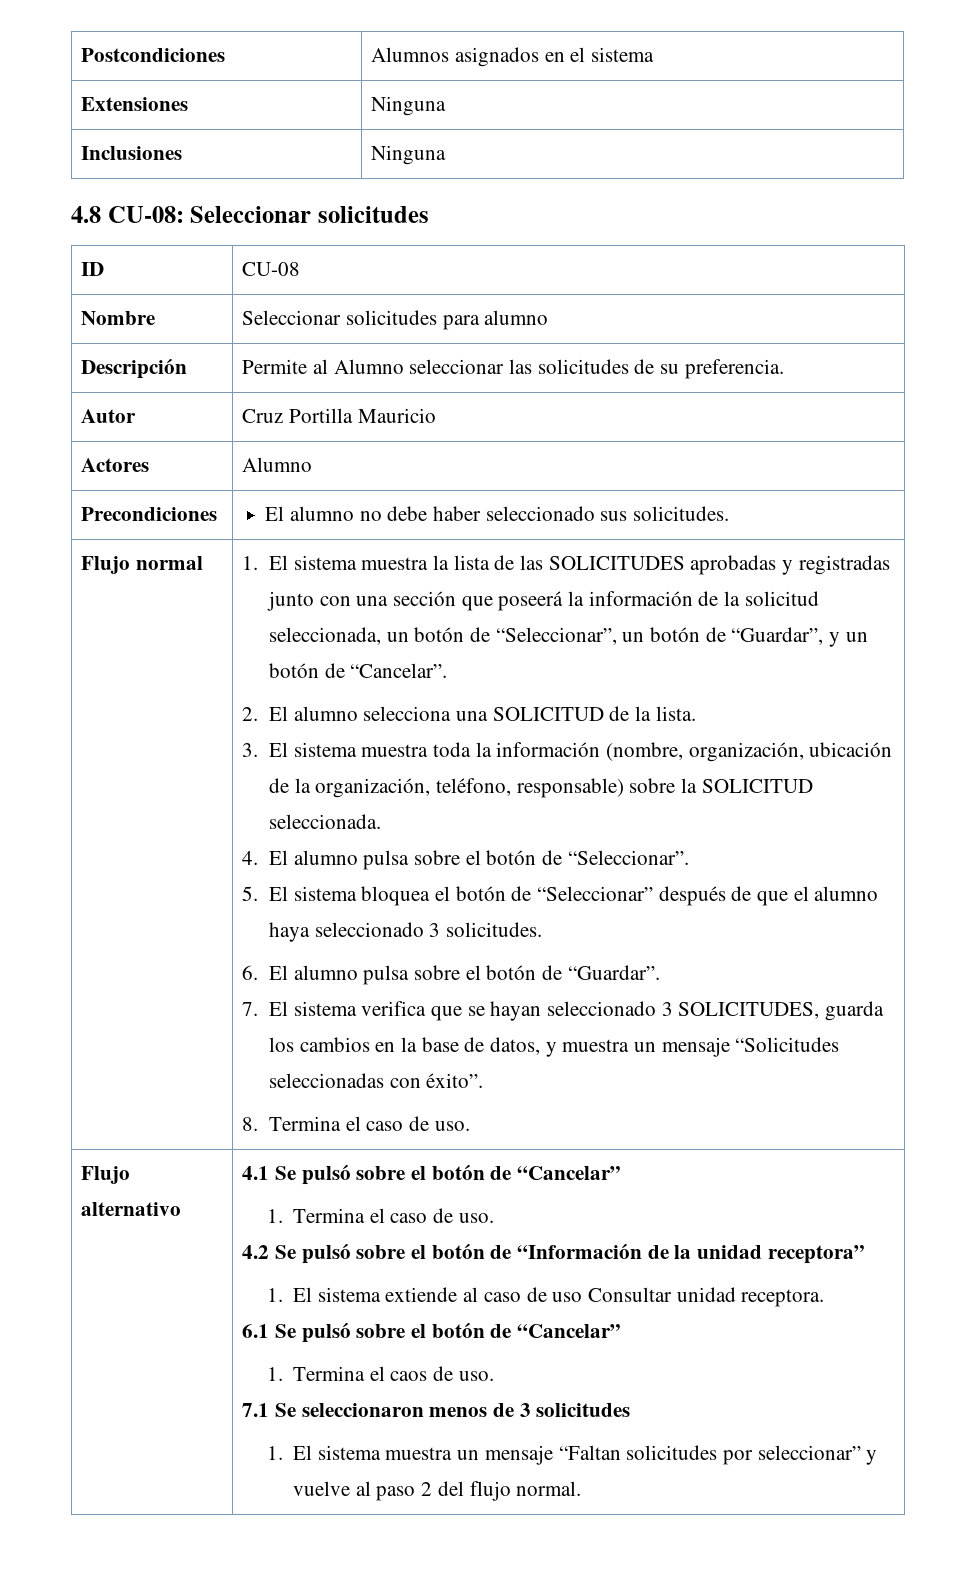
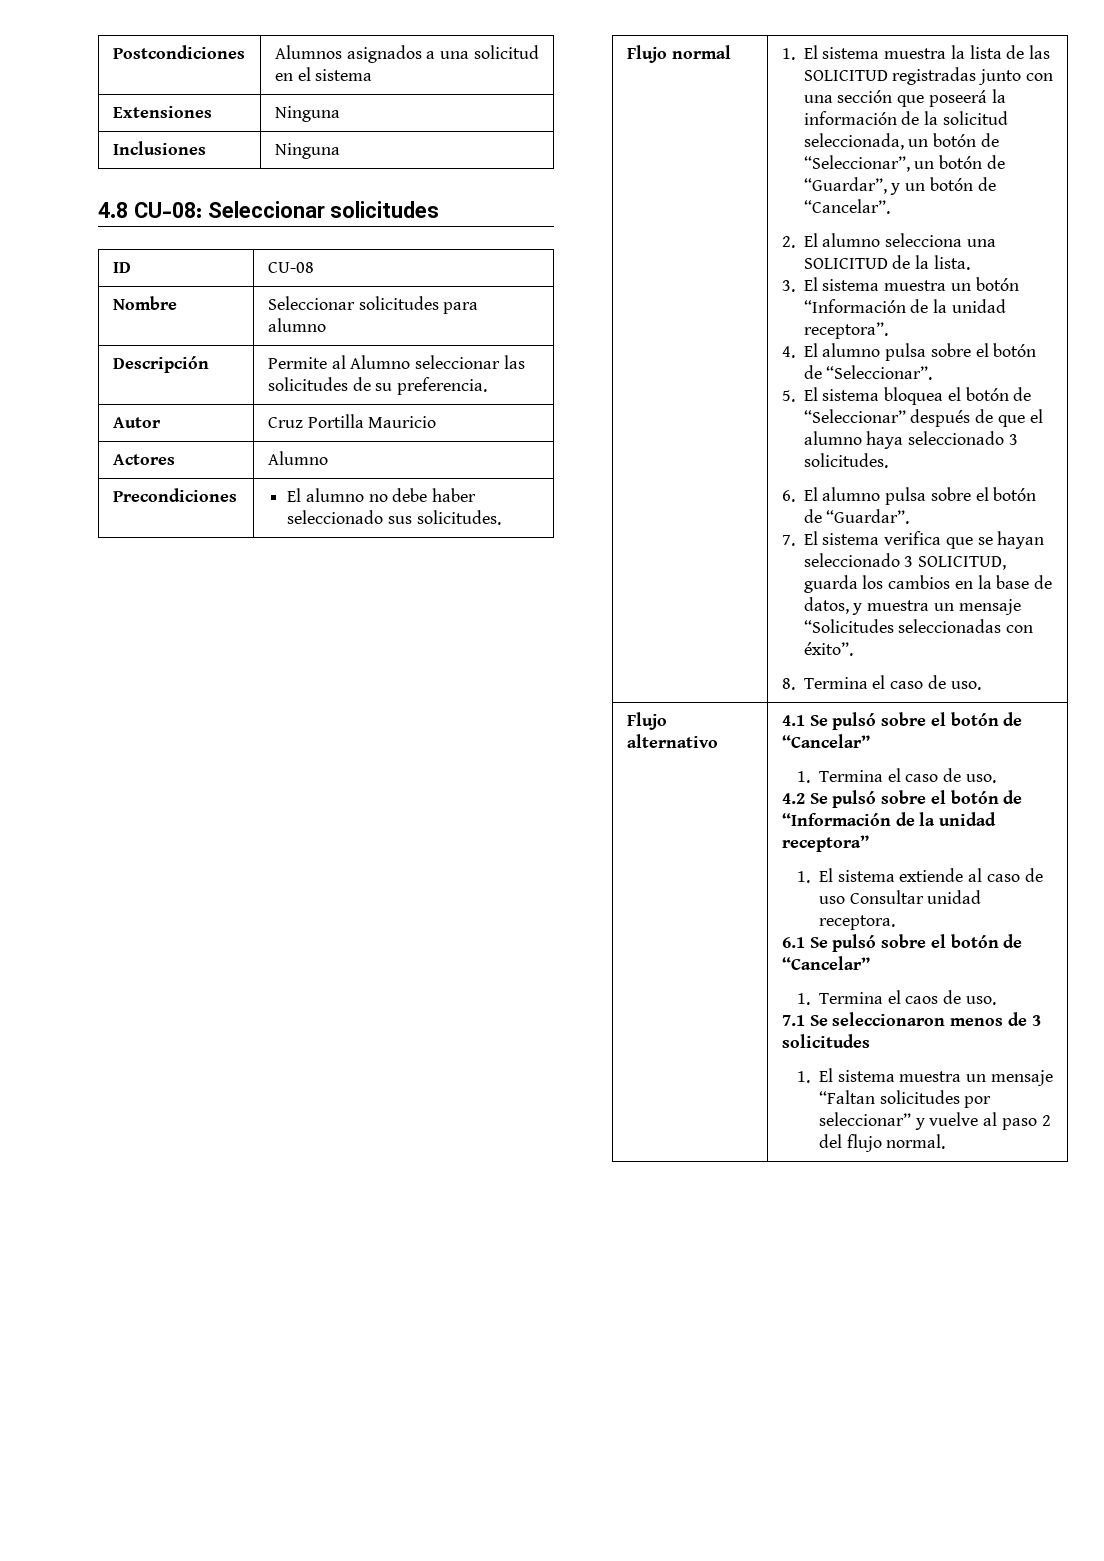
- Postcondiciones | Alumnos asignados en el sistema
+ Postcondiciones | Alumnos asignados a una solicitud en el sistema
- 1. El sistema muestra la lista de las SOLICITUDES aprobadas y registradas junto con una sección que poseerá la información de la solicitud seleccionada, un botón de “Seleccionar”, un botón de “Guardar”, y un botón de “Cancelar”.
+ 1. El sistema muestra la lista de las SOLICITUD registradas junto con una sección que poseerá la información de la solicitud seleccionada, un botón de “Seleccionar”, un botón de “Guardar”, y un botón de “Cancelar”.
- 3. El sistema muestra toda la información (nombre, organización, ubicación de la organización, teléfono, responsable) sobre la SOLICITUD seleccionada.
+ 3. El sistema muestra un botón “Información de la unidad receptora”.
- 7. El sistema verifica que se hayan seleccionado 3 SOLICITUDES, guarda los cambios en la base de datos, y muestra un mensaje “Solicitudes seleccionadas con éxito”.
+ 7. El sistema verifica que se hayan seleccionado 3 SOLICITUD, guarda los cambios en la base de datos, y muestra un mensaje “Solicitudes seleccionadas con éxito”.

